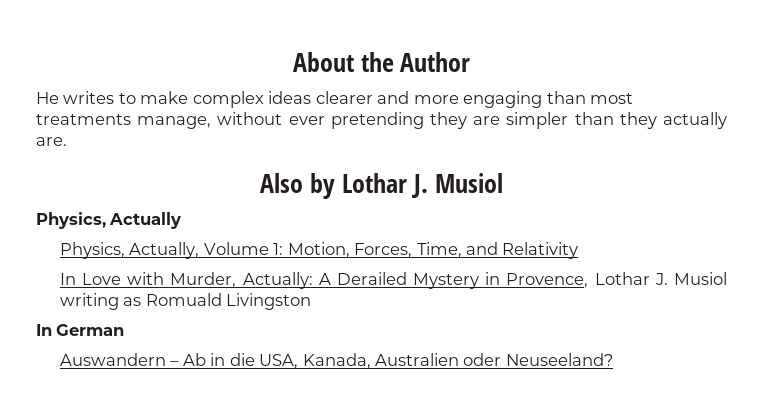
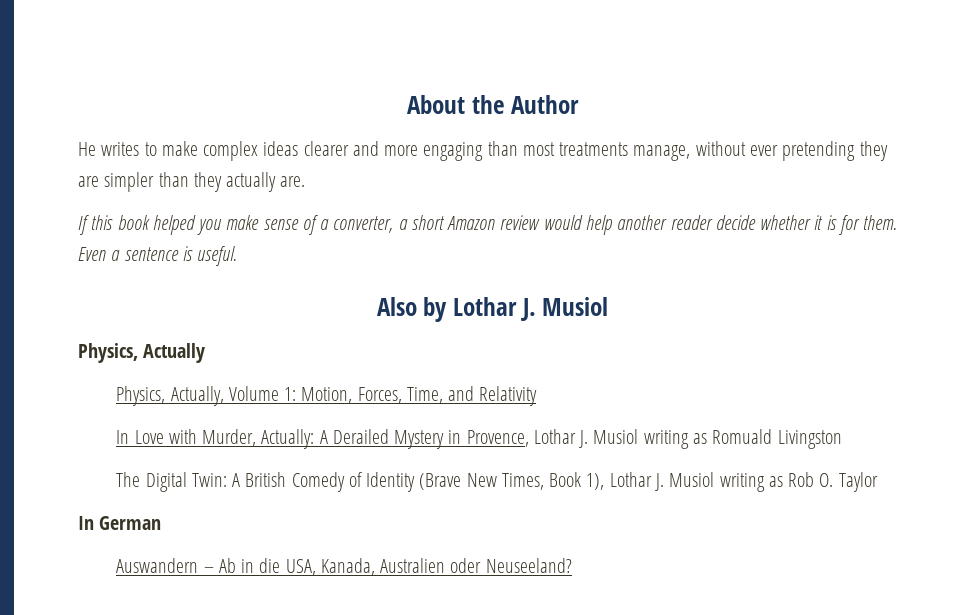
+ If this book helped you make sense of a converter, a short Amazon review would help another reader decide whether it is for them. Even a sentence is useful.
+ The Digital Twin: A British Comedy of Identity (Brave New Times, Book 1), Lothar J. Musiol writing as Rob O. Taylor

